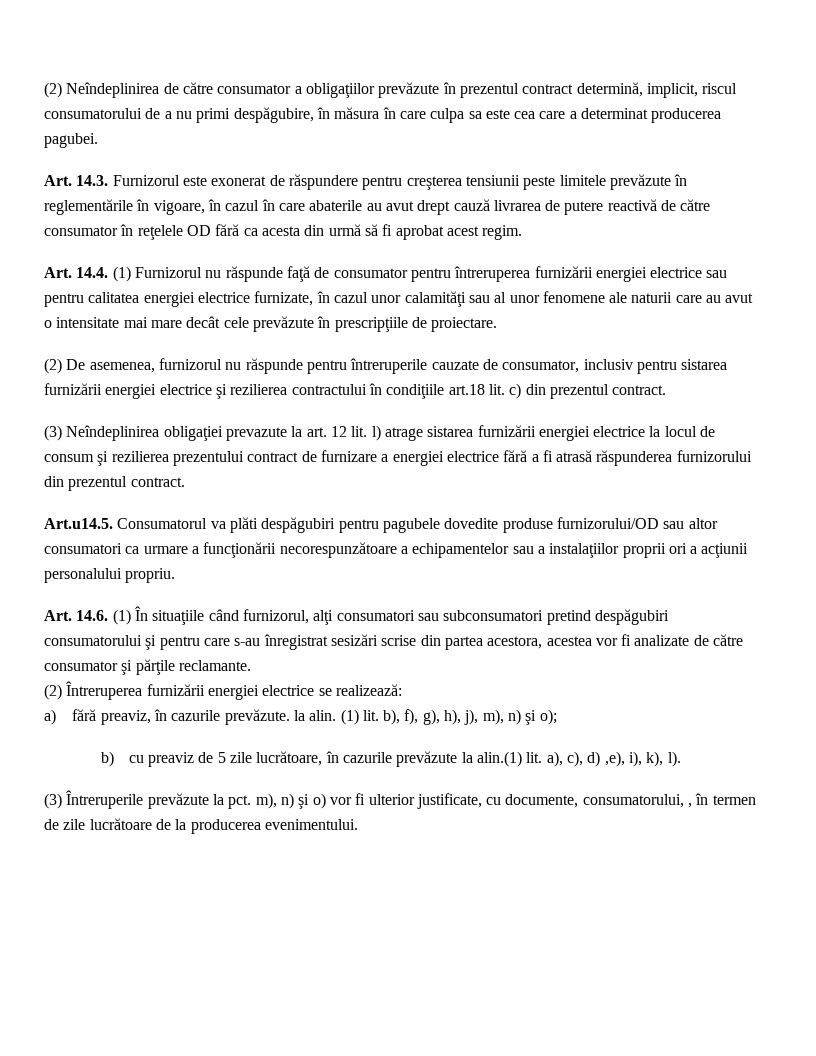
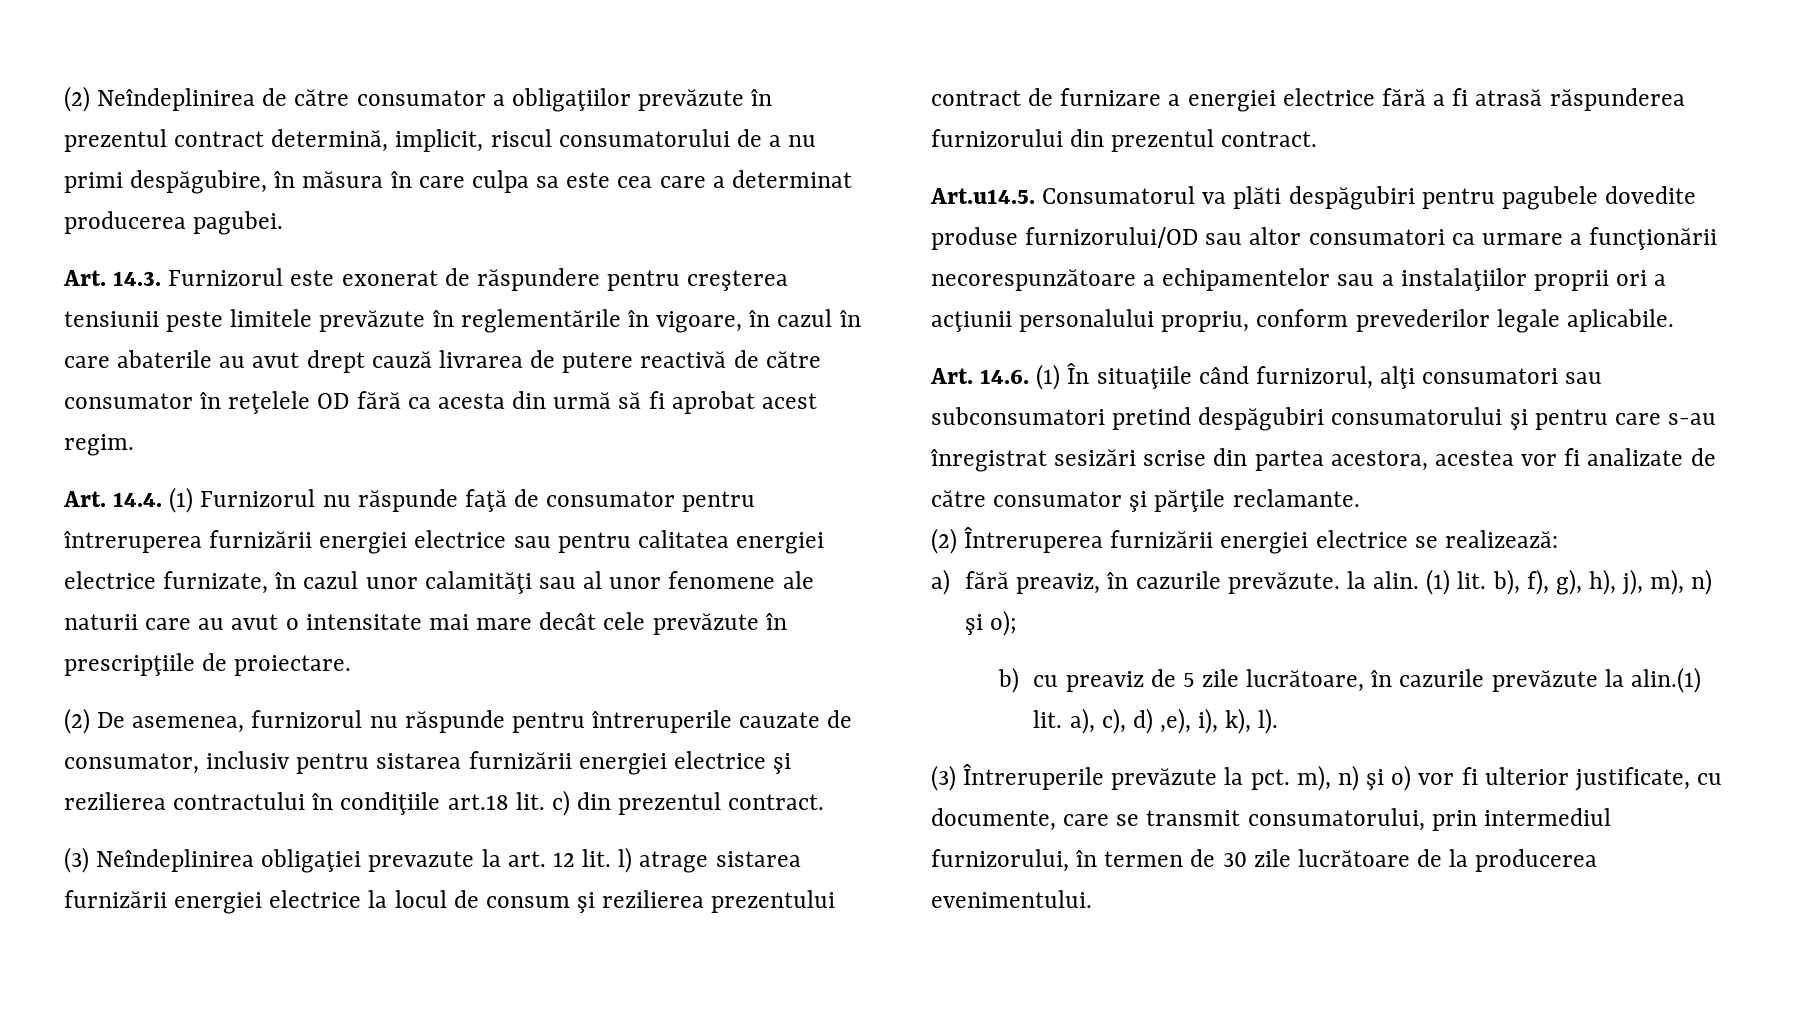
- Art.u14.5. Consumatorul va plăti despăgubiri pentru pagubele dovedite produse furnizorului/OD sau altor consumatori ca urmare a funcţionării necorespunzătoare a echipamentelor sau a instalaţiilor proprii ori a acţiunii personalului propriu.
+ Art.u14.5. Consumatorul va plăti despăgubiri pentru pagubele dovedite produse furnizorului/OD sau altor consumatori ca urmare a funcţionării necorespunzătoare a echipamentelor sau a instalaţiilor proprii ori a acţiunii personalului propriu, conform prevederilor legale aplicabile.
- (3) Întreruperile prevăzute la pct. m), n) şi o) vor fi ulterior justificate, cu documente, consumatorului, , în termen de zile lucrătoare de la producerea evenimentului.
+ (3) Întreruperile prevăzute la pct. m), n) şi o) vor fi ulterior justificate, cu documente, care se transmit consumatorului, prin intermediul furnizorului, în termen de 30 zile lucrătoare de la producerea evenimentului.

